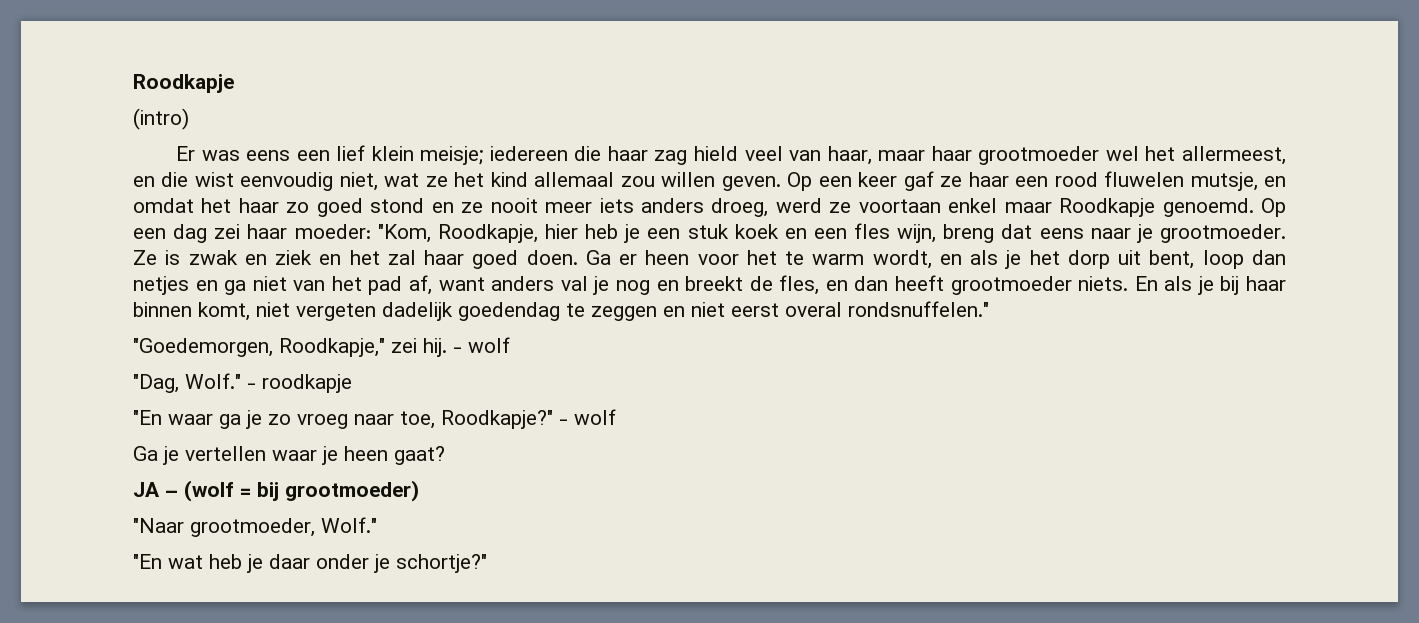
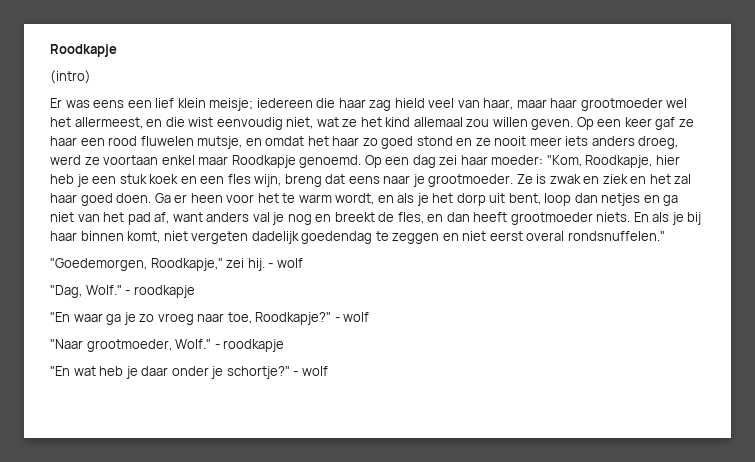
- Ga je vertellen waar je heen gaat?
- JA – (wolf = bij grootmoeder)
- "Naar grootmoeder, Wolf."
+ "Naar grootmoeder, Wolf." - roodkapje
- "En wat heb je daar onder je schortje?"
+ "En wat heb je daar onder je schortje?" - wolf

